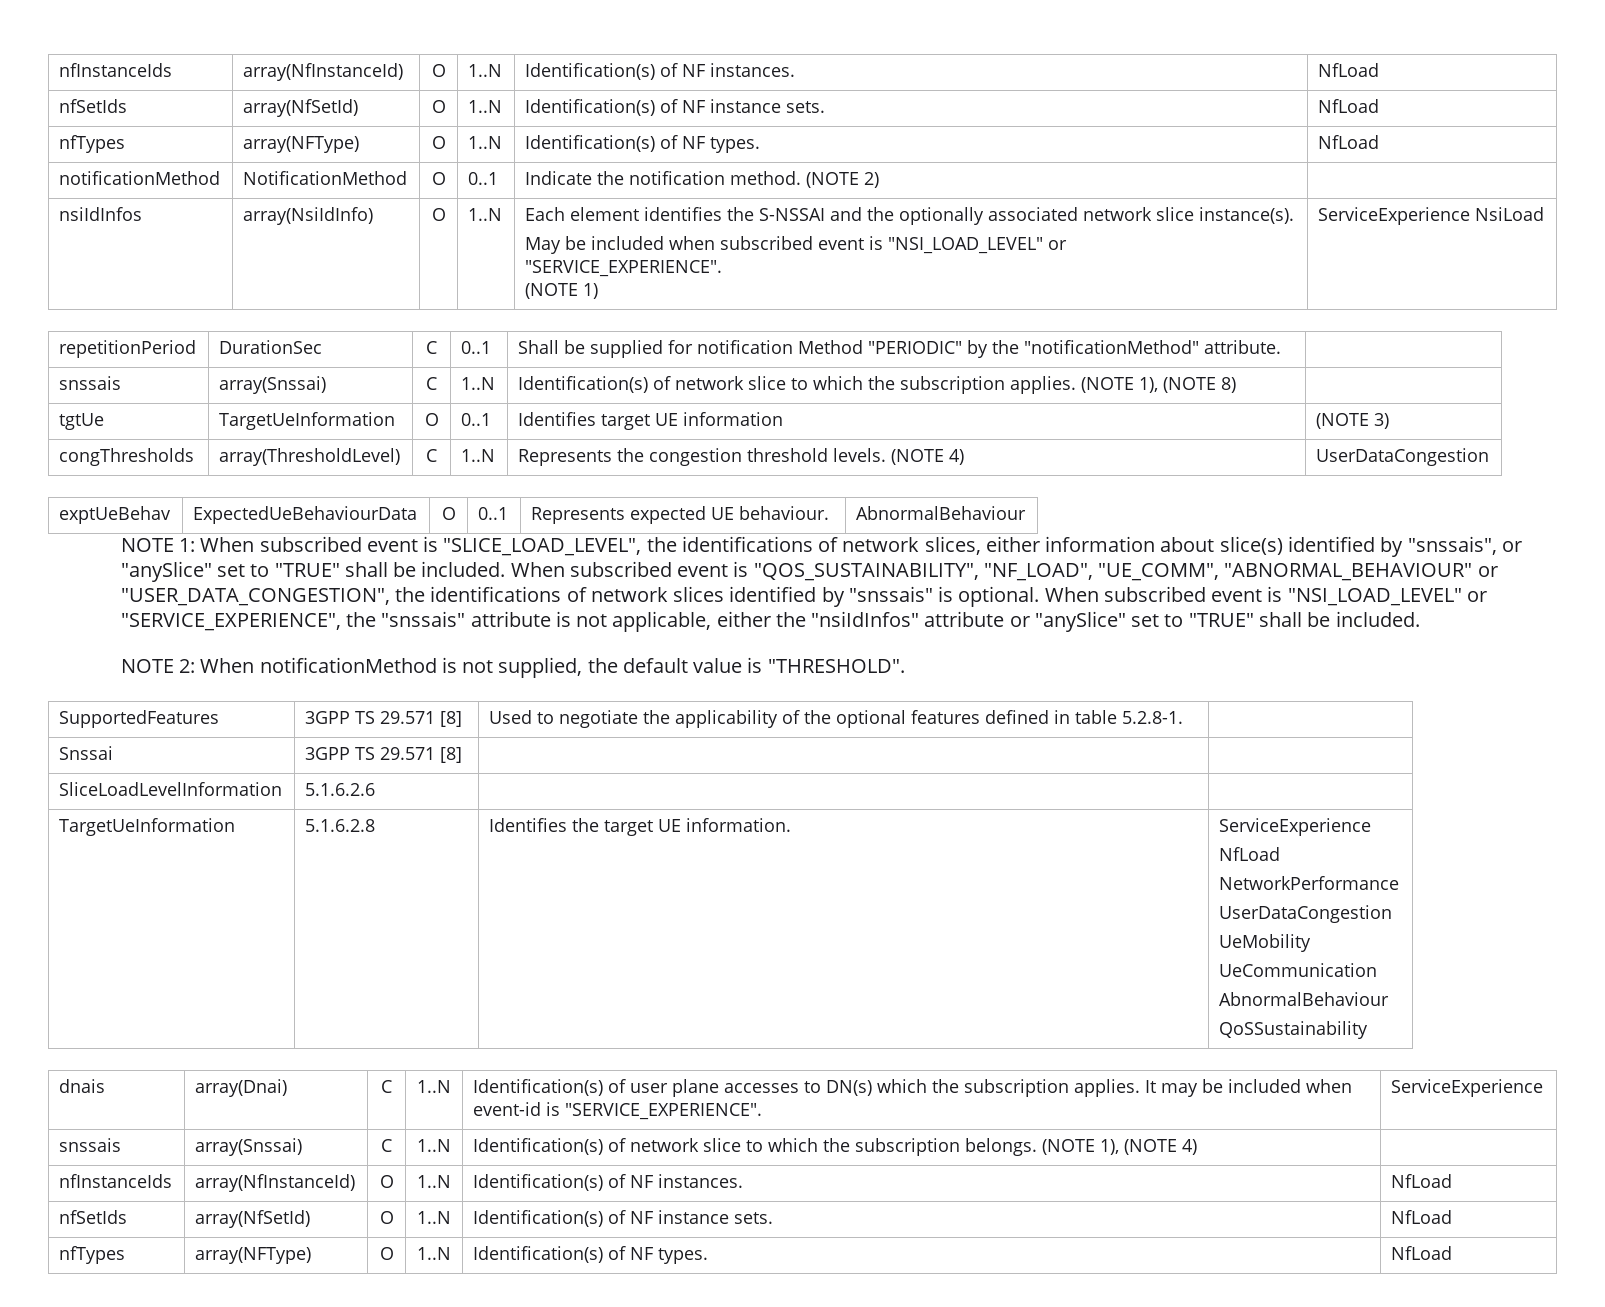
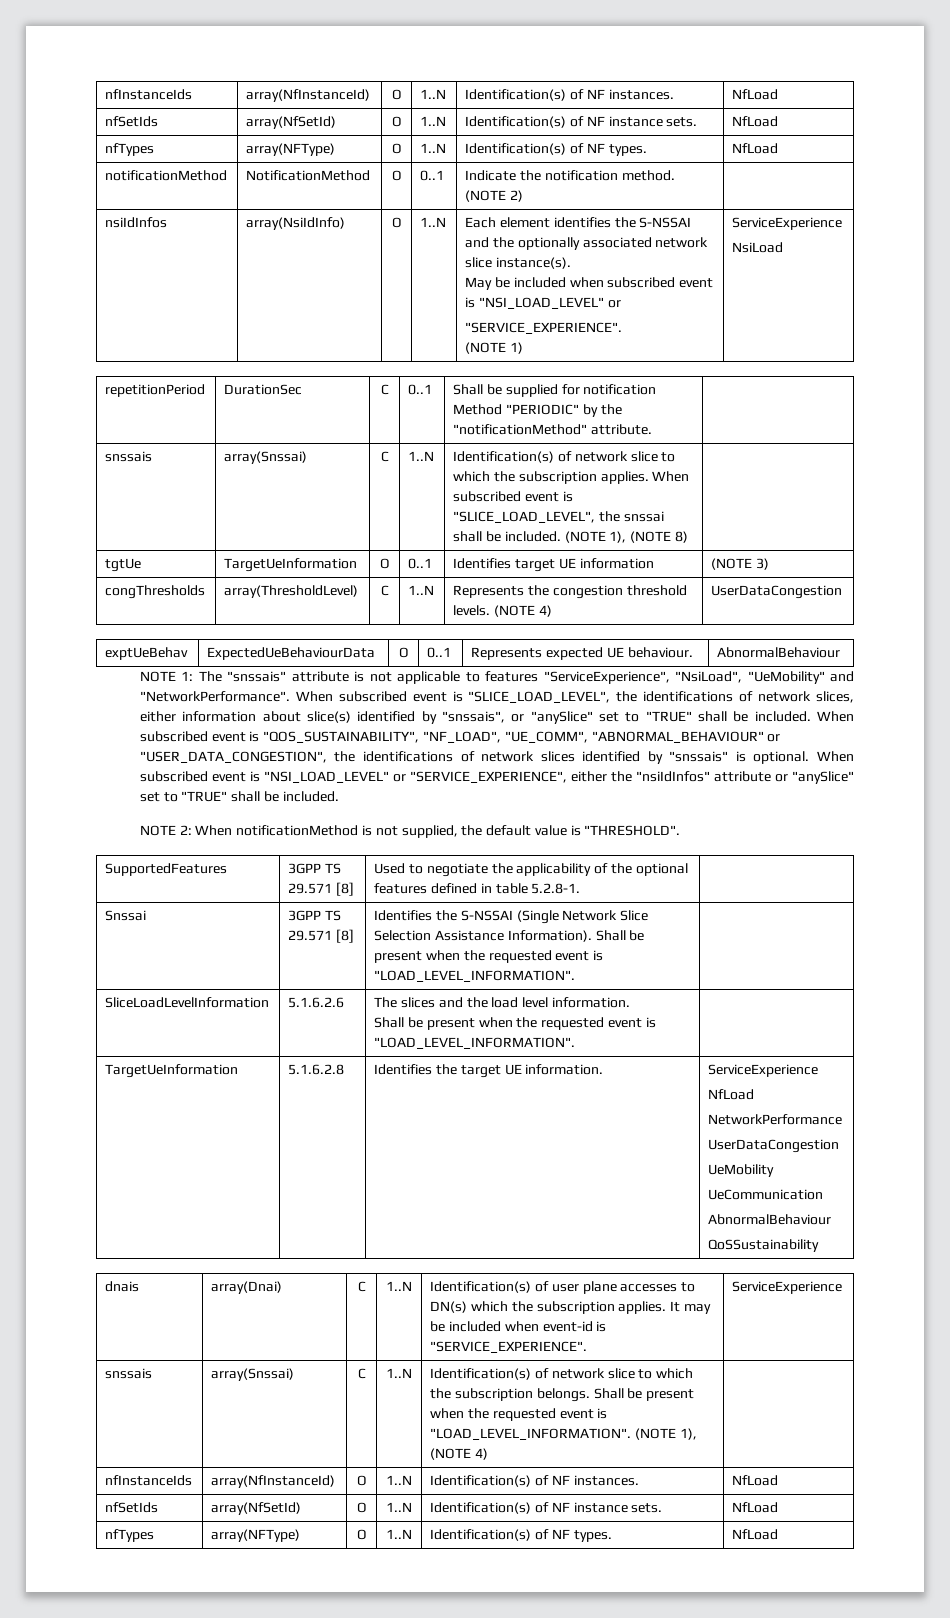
  nsiIdInfos | array(NsiIdInfo) | O | 1..N | Each element identifies the S-NSSAI and the optionally associated network slice instance(s).
  May be included when subscribed event is "NSI_LOAD_LEVEL" or
  "SERVICE_EXPERIENCE".
- (NOTE 1) | ServiceExperience NsiLoad
+ (NOTE 1) | ServiceExperience
+ NsiLoad
- snssais | array(Snssai) | C | 1..N | Identification(s) of network slice to which the subscription applies. (NOTE 1), (NOTE 8) |
+ snssais | array(Snssai) | C | 1..N | Identification(s) of network slice to which the subscription applies. When subscribed event is "SLICE_LOAD_LEVEL", the snssai shall be included. (NOTE 1), (NOTE 8) |
- NOTE 1: When subscribed event is "SLICE_LOAD_LEVEL", the identifications of network slices, either information about slice(s) identified by "snssais", or "anySlice" set to "TRUE" shall be included.
+ NOTE 1: The "snssais" attribute is not applicable to features "ServiceExperience", "NsiLoad", "UeMobility" and "NetworkPerformance". When subscribed event is "SLICE_LOAD_LEVEL", the identifications of network slices, either information about slice(s) identified by "snssais", or "anySlice" set to "TRUE" shall be included.
- When subscribed event is "NSI_LOAD_LEVEL" or "SERVICE_EXPERIENCE", the "snssais" attribute is not applicable, either the "nsiIdInfos" attribute or "anySlice" set to "TRUE" shall be included.
+ When subscribed event is "NSI_LOAD_LEVEL" or "SERVICE_EXPERIENCE", either the "nsiIdInfos" attribute or "anySlice" set to "TRUE" shall be included.
- Snssai | 3GPP TS 29.571 [8] | |
- SliceLoadLevelInformation | 5.1.6.2.6 | |
+ Snssai | 3GPP TS 29.571 [8] | Identifies the S-NSSAI (Single Network Slice Selection Assistance Information). Shall be present when the requested event is "LOAD_LEVEL_INFORMATION". |
+ SliceLoadLevelInformation | 5.1.6.2.6 | The slices and the load level information.
+ Shall be present when the requested event is "LOAD_LEVEL_INFORMATION". |
- snssais | array(Snssai) | C | 1..N | Identification(s) of network slice to which the subscription belongs. (NOTE 1), (NOTE 4) |
+ snssais | array(Snssai) | C | 1..N | Identification(s) of network slice to which the subscription belongs. Shall be present when the requested event is "LOAD_LEVEL_INFORMATION". (NOTE 1), (NOTE 4) |

